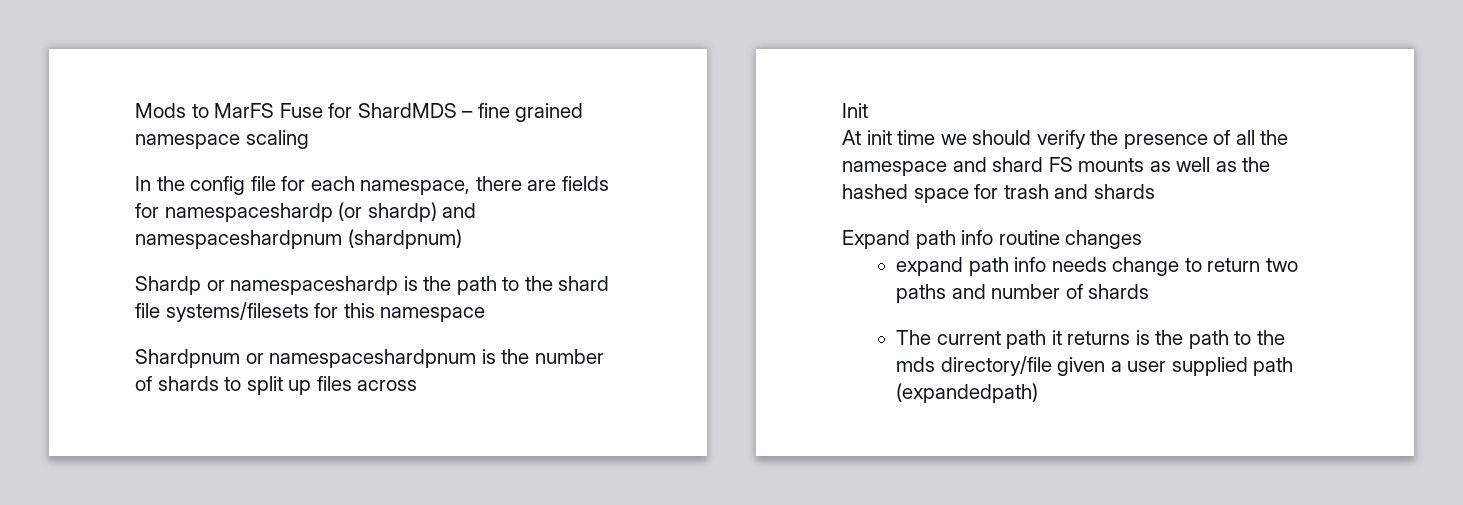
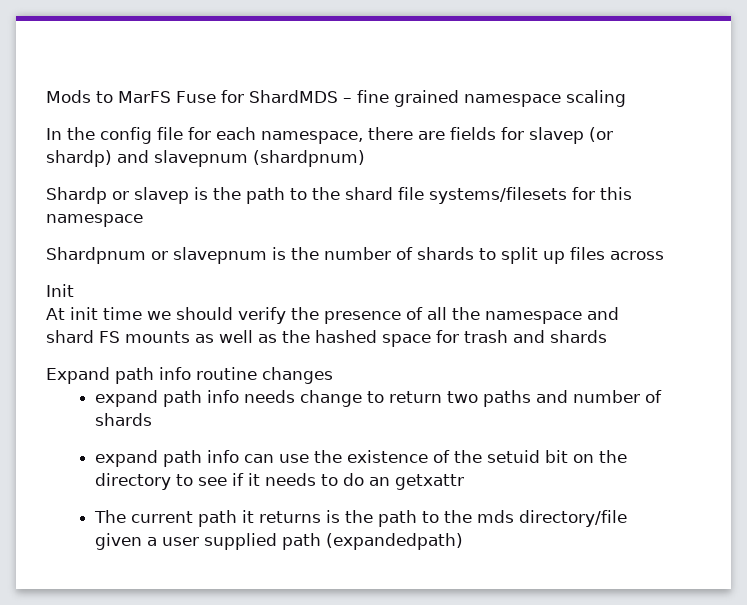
- In the config file for each namespace, there are fields for namespaceshardp (or shardp) and namespaceshardpnum (shardpnum)
+ In the config file for each namespace, there are fields for slavep (or shardp) and slavepnum (shardpnum)
- Shardp or namespaceshardp is the path to the shard file systems/filesets for this namespace
+ Shardp or slavep is the path to the shard file systems/filesets for this namespace
- Shardpnum or namespaceshardpnum is the number of shards to split up files across
+ Shardpnum or slavepnum is the number of shards to split up files across
+ expand path info can use the existence of the setuid bit on the directory to see if it needs to do an getxattr

